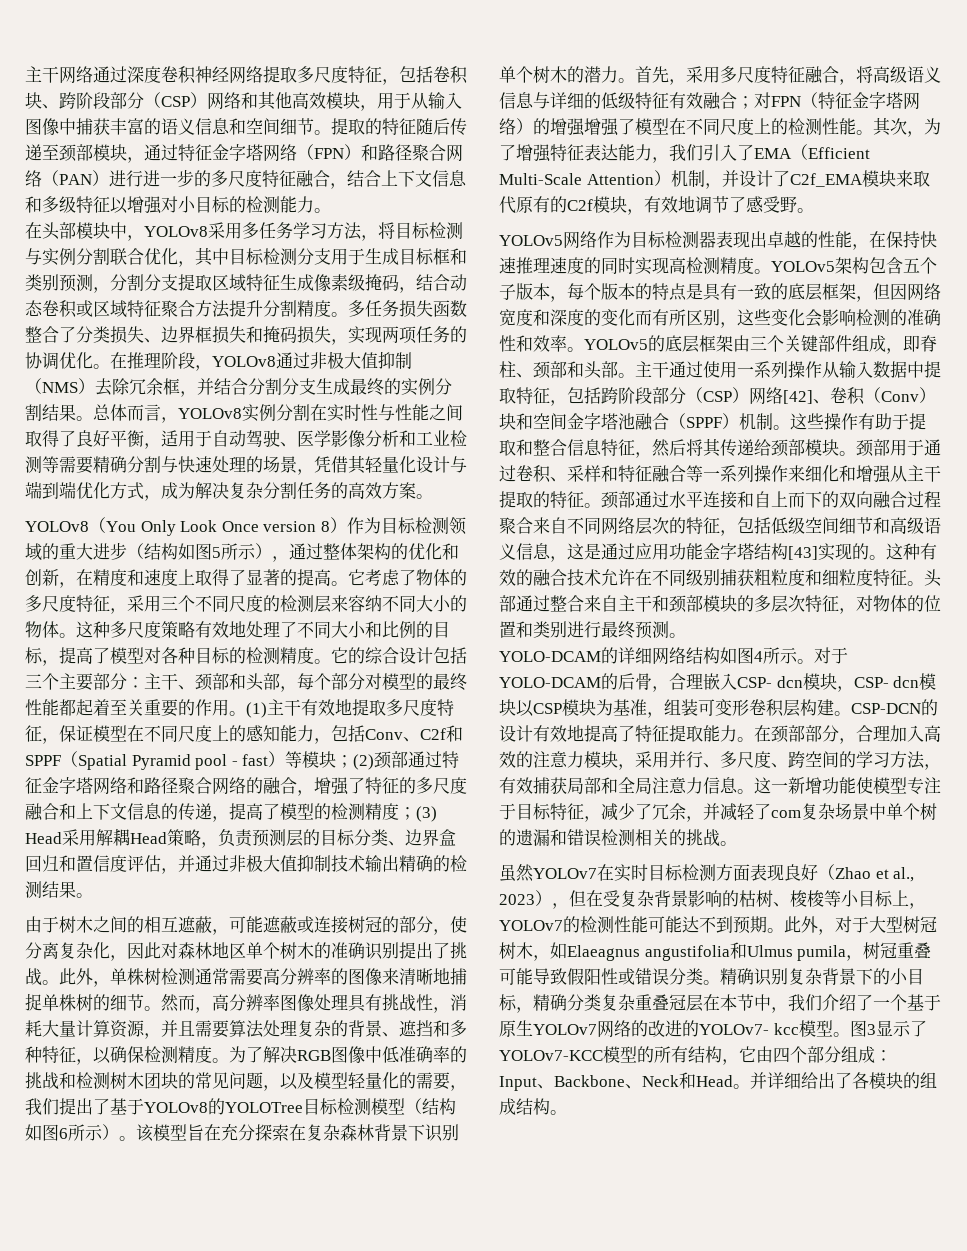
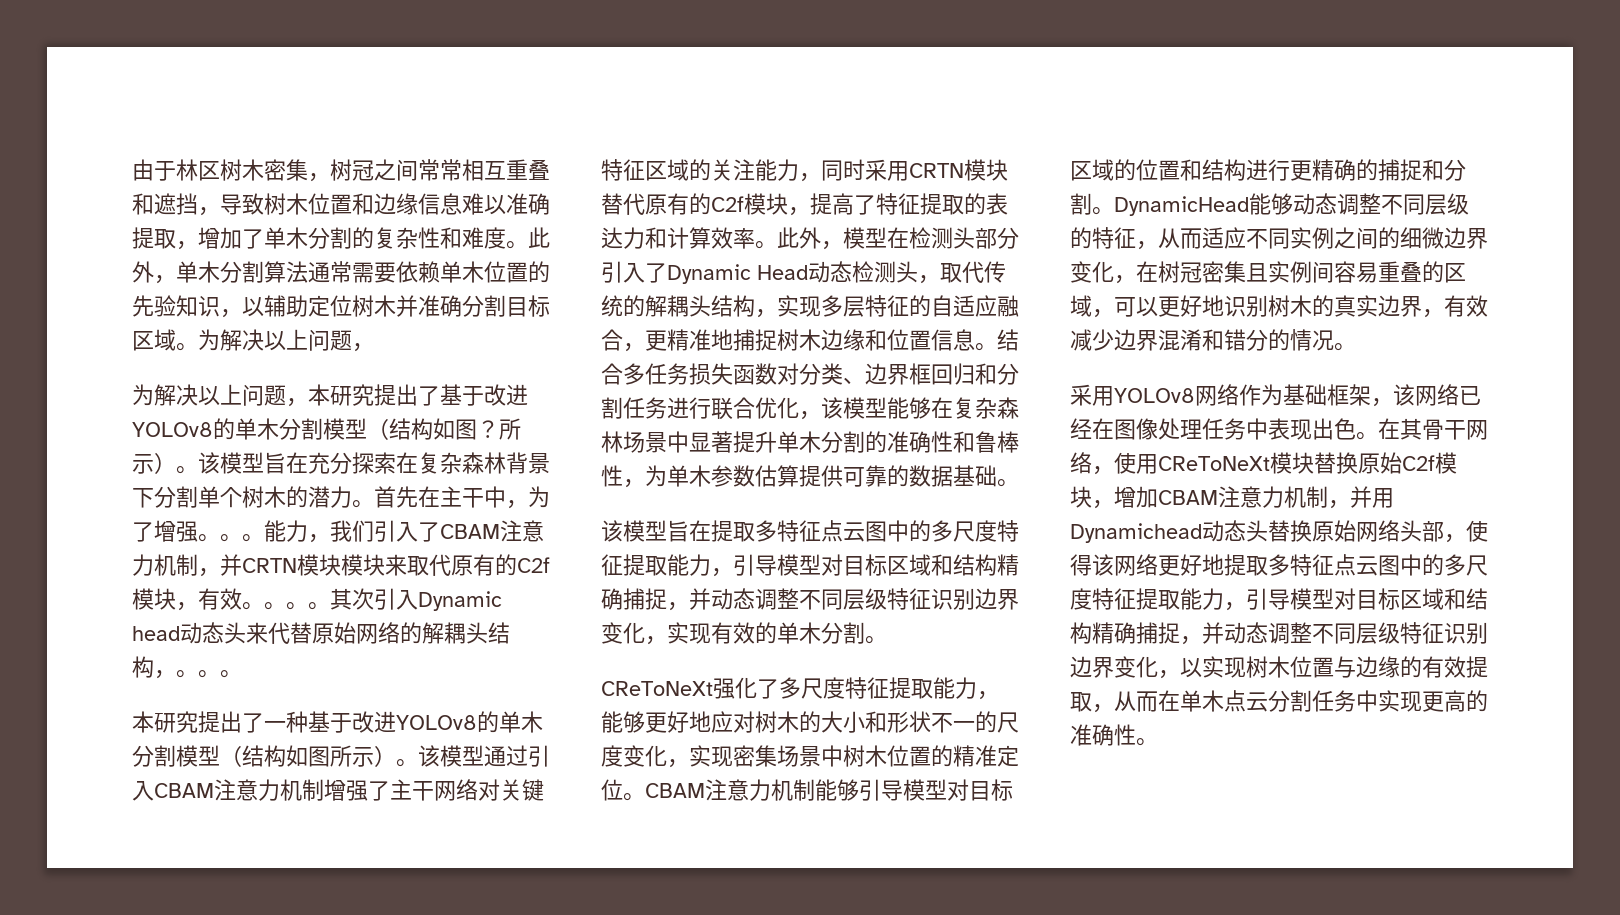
- 主干网络通过深度卷积神经网络提取多尺度特征，包括卷积块、跨阶段部分（CSP）网络和其他高效模块，用于从输入图像中捕获丰富的语义信息和空间细节。提取的特征随后传递至颈部模块，通过特征金字塔网络（FPN）和路径聚合网络（PAN）进行进一步的多尺度特征融合，结合上下文信息和多级特征以增强对小目标的检测能力。
- 在头部模块中，YOLOv8采用多任务学习方法，将目标检测与实例分割联合优化，其中目标检测分支用于生成目标框和类别预测，分割分支提取区域特征生成像素级掩码，结合动态卷积或区域特征聚合方法提升分割精度。多任务损失函数整合了分类损失、边界框损失和掩码损失，实现两项任务的协调优化。在推理阶段，YOLOv8通过非极大值抑制（NMS）去除冗余框，并结合分割分支生成最终的实例分割结果。总体而言，YOLOv8实例分割在实时性与性能之间取得了良好平衡，适用于自动驾驶、医学影像分析和工业检测等需要精确分割与快速处理的场景，凭借其轻量化设计与端到端优化方式，成为解决复杂分割任务的高效方案。
- YOLOv8（You Only Look Once version 8）作为目标检测领域的重大进步（结构如图5所示），通过整体架构的优化和创新，在精度和速度上取得了显著的提高。它考虑了物体的多尺度特征，采用三个不同尺度的检测层来容纳不同大小的物体。这种多尺度策略有效地处理了不同大小和比例的目标，提高了模型对各种目标的检测精度。它的综合设计包括三个主要部分：主干、颈部和头部，每个部分对模型的最终性能都起着至关重要的作用。(1)主干有效地提取多尺度特征，保证模型在不同尺度上的感知能力，包括Conv、C2f和SPPF（Spatial Pyramid pool - fast）等模块；(2)颈部通过特征金字塔网络和路径聚合网络的融合，增强了特征的多尺度融合和上下文信息的传递，提高了模型的检测精度；(3) Head采用解耦Head策略，负责预测层的目标分类、边界盒回归和置信度评估，并通过非极大值抑制技术输出精确的检测结果。
- 由于树木之间的相互遮蔽，可能遮蔽或连接树冠的部分，使分离复杂化，因此对森林地区单个树木的准确识别提出了挑战。此外，单株树检测通常需要高分辨率的图像来清晰地捕捉单株树的细节。然而，高分辨率图像处理具有挑战性，消耗大量计算资源，并且需要算法处理复杂的背景、遮挡和多种特征，以确保检测精度。为了解决RGB图像中低准确率的挑战和检测树木团块的常见问题，以及模型轻量化的需要，我们提出了基于YOLOv8的YOLOTree目标检测模型（结构如图6所示）。
+ 由于林区树木密集，树冠之间常常相互重叠和遮挡，导致树木位置和边缘信息难以准确提取，增加了单木分割的复杂性和难度。此外，单木分割算法通常需要依赖单木位置的先验知识，以辅助定位树木并准确分割目标区域。为解决以上问题，
+ 为解决以上问题，本研究提出了基于改进YOLOv8的单木分割模型（结构如图？所示）。
- 该模型旨在充分探索在复杂森林背景下识别单个树木的潜力。
+ 该模型旨在充分探索在复杂森林背景下分割单个树木的潜力。
- 首先，采用多尺度特征融合，将高级语义信息与详细的低级特征有效融合；对FPN（特征金字塔网络）的增强增强了模型在不同尺度上的检测性能。其次，为了增强特征表达能力，我们引入了EMA（Efficient Multi-Scale Attention）机制，并设计了C2f_EMA模块来取代原有的C2f模块，有效地调节了感受野。
- YOLOv5网络作为目标检测器表现出卓越的性能，在保持快速推理速度的同时实现高检测精度。YOLOv5架构包含五个子版本，每个版本的特点是具有一致的底层框架，但因网络宽度和深度的变化而有所区别，这些变化会影响检测的准确性和效率。YOLOv5的底层框架由三个关键部件组成，即脊柱、颈部和头部。主干通过使用一系列操作从输入数据中提取特征，包括跨阶段部分（CSP）网络[42]、卷积（Conv）块和空间金字塔池融合（SPPF）机制。这些操作有助于提取和整合信息特征，然后将其传递给颈部模块。颈部用于通过卷积、采样和特征融合等一系列操作来细化和增强从主干提取的特征。颈部通过水平连接和自上而下的双向融合过程聚合来自不同网络层次的特征，包括低级空间细节和高级语义信息，这是通过应用功能金字塔结构[43]实现的。这种有效的融合技术允许在不同级别捕获粗粒度和细粒度特征。头部通过整合来自主干和颈部模块的多层次特征，对物体的位置和类别进行最终预测。
- YOLO-DCAM的详细网络结构如图4所示。对于YOLO-DCAM的后骨，合理嵌入CSP- dcn模块，CSP- dcn模块以CSP模块为基准，组装可变形卷积层构建。CSP-DCN的设计有效地提高了特征提取能力。在颈部部分，合理加入高效的注意力模块，采用并行、多尺度、跨空间的学习方法，有效捕获局部和全局注意力信息。这一新增功能使模型专注于目标特征，减少了冗余，并减轻了com复杂场景中单个树的遗漏和错误检测相关的挑战。
- 虽然YOLOv7在实时目标检测方面表现良好（Zhao et al., 2023），但在受复杂背景影响的枯树、梭梭等小目标上，YOLOv7的检测性能可能达不到预期。此外，对于大型树冠树木，如Elaeagnus angustifolia和Ulmus pumila，树冠重叠可能导致假阳性或错误分类。精确识别复杂背景下的小目标，精确分类复杂重叠冠层在本节中，我们介绍了一个基于原生YOLOv7网络的改进的YOLOv7- kcc模型。图3显示了YOLOv7-KCC模型的所有结构，它由四个部分组成：Input、Backbone、Neck和Head。并详细给出了各模块的组成结构。
+ 首先在主干中，为了增强。。。能力，我们引入了CBAM注意力机制，并CRTN模块模块来取代原有的C2f模块，有效。。。。其次引入Dynamic head动态头来代替原始网络的解耦头结构，。。。
+ 本研究提出了一种基于改进YOLOv8的单木分割模型（结构如图所示）。该模型通过引入CBAM注意力机制增强了主干网络对关键特征区域的关注能力，同时采用CRTN模块替代原有的C2f模块，提高了特征提取的表达力和计算效率。此外，模型在检测头部分引入了Dynamic Head动态检测头，取代传统的解耦头结构，实现多层特征的自适应融合，更精准地捕捉树木边缘和位置信息。结合多任务损失函数对分类、边界框回归和分割任务进行联合优化，该模型能够在复杂森林场景中显著提升单木分割的准确性和鲁棒性，为单木参数估算提供可靠的数据基础。
+ 该模型旨在提取多特征点云图中的多尺度特征提取能力，引导模型对目标区域和结构精确捕捉，并动态调整不同层级特征识别边界变化，实现有效的单木分割。
+ CReToNeXt强化了多尺度特征提取能力，能够更好地应对树木的大小和形状不一的尺度变化，实现密集场景中树木位置的精准定位。CBAM注意力机制能够引导模型对目标区域的位置和结构进行更精确的捕捉和分割。DynamicHead能够动态调整不同层级的特征，从而适应不同实例之间的细微边界变化，在树冠密集且实例间容易重叠的区域，可以更好地识别树木的真实边界，有效减少边界混淆和错分的情况。
+ 采用YOLOv8网络作为基础框架，该网络已经在图像处理任务中表现出色。在其骨干网络，使用CReToNeXt模块替换原始C2f模块，增加CBAM注意力机制，并用Dynamichead动态头替换原始网络头部，使得该网络更好地提取多特征点云图中的多尺度特征提取能力，引导模型对目标区域和结构精确捕捉，并动态调整不同层级特征识别边界变化，以实现树木位置与边缘的有效提取，从而在单木点云分割任务中实现更高的准确性。

